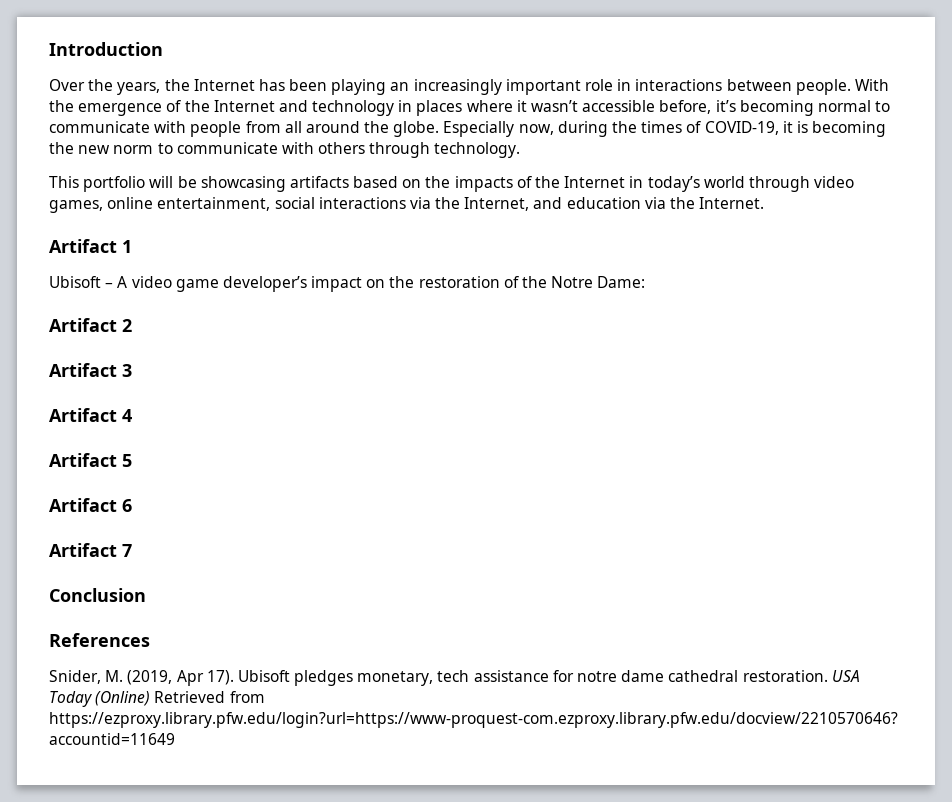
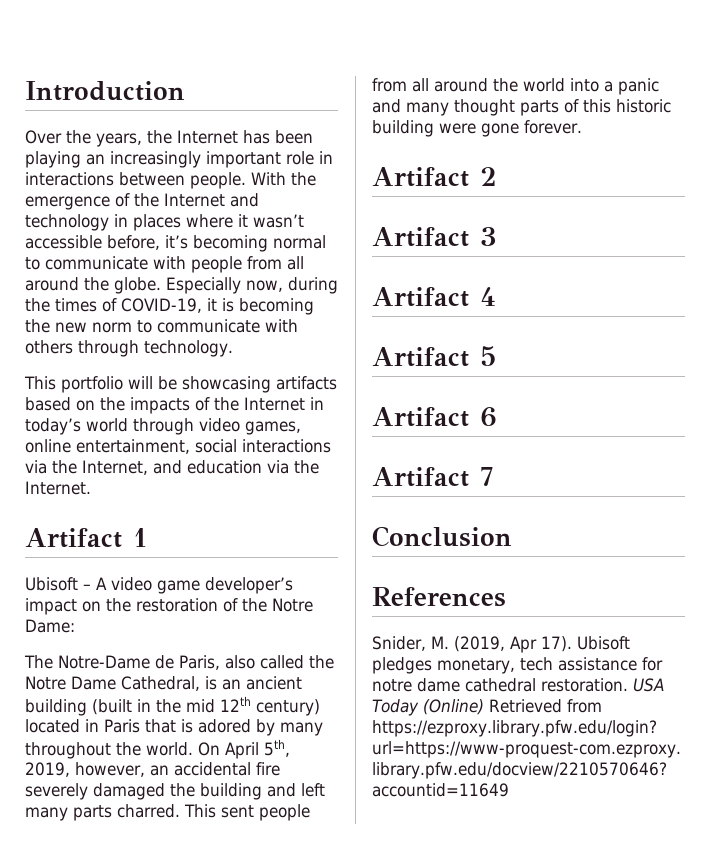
+ The Notre-Dame de Paris, also called the Notre Dame Cathedral, is an ancient building (built in the mid 12th century) located in Paris that is adored by many throughout the world. On April 5th, 2019, however, an accidental fire severely damaged the building and left many parts charred. This sent people from all around the world into a panic and many thought parts of this historic building were gone forever.

